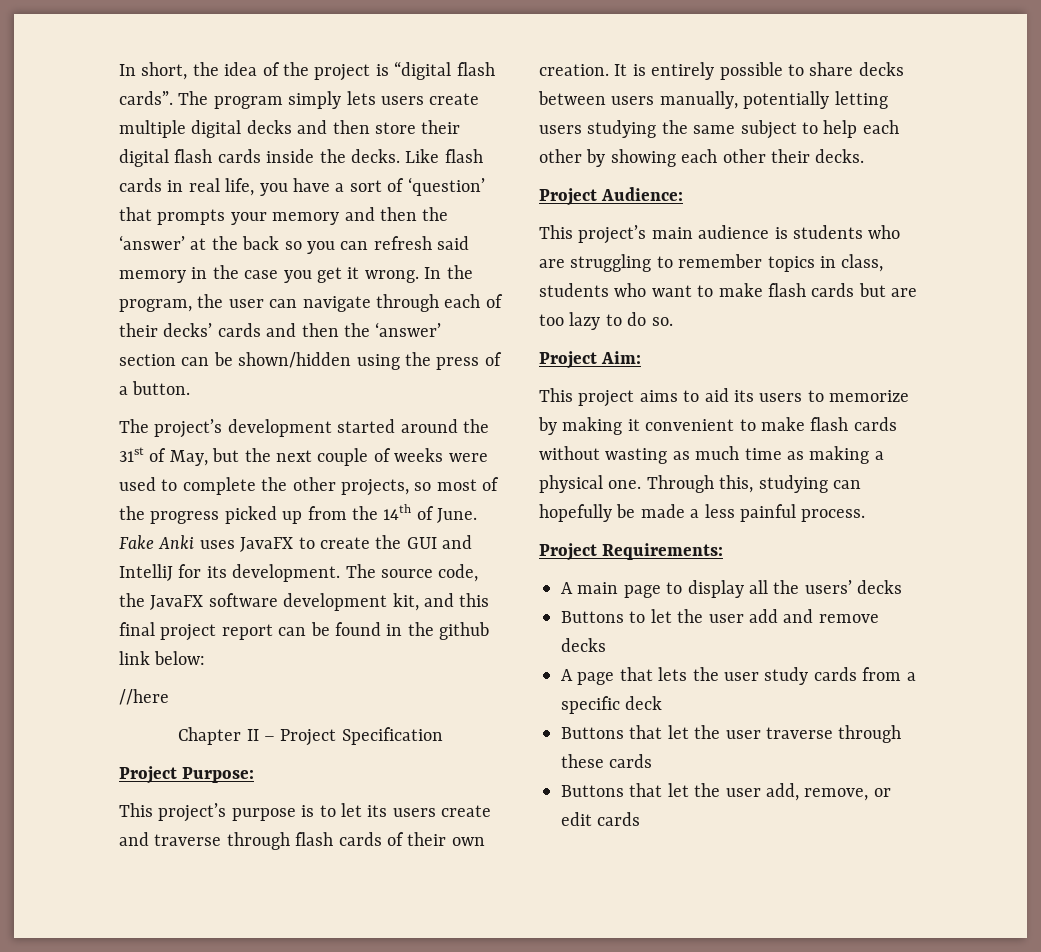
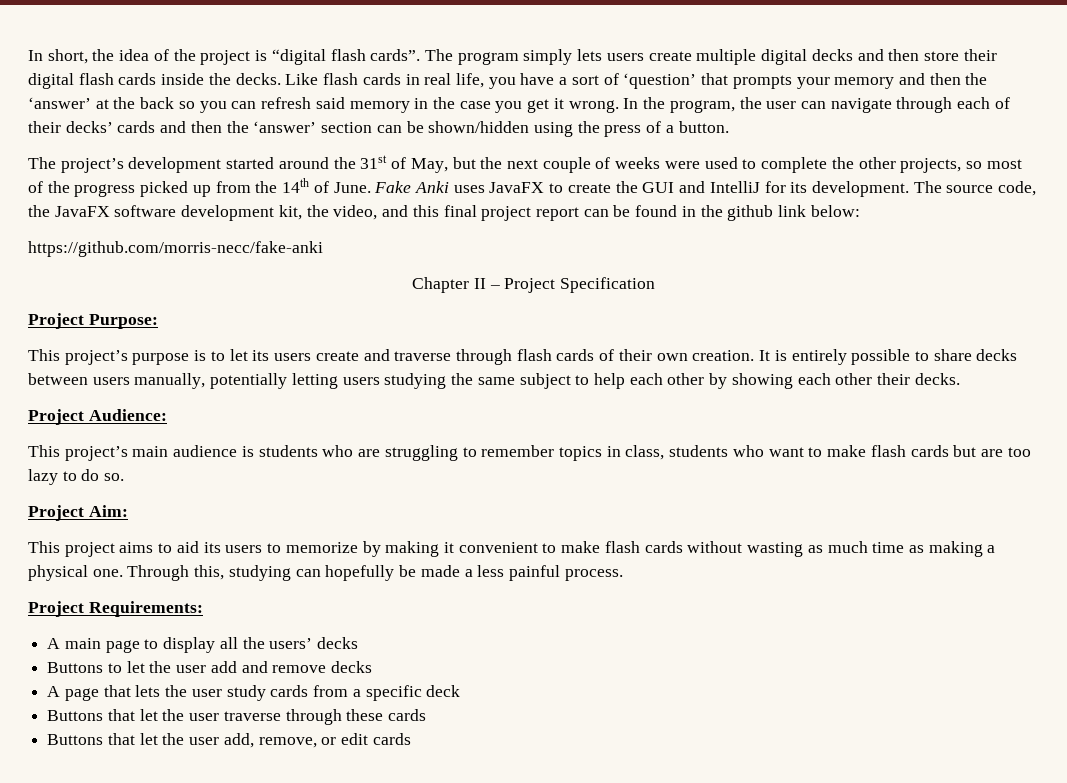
- The source code, the JavaFX software development kit, and this final project report can be found in the github link below:
+ The source code, the JavaFX software development kit, the video, and this final project report can be found in the github link below:
- //here
+ https://github.com/morris-necc/fake-anki

